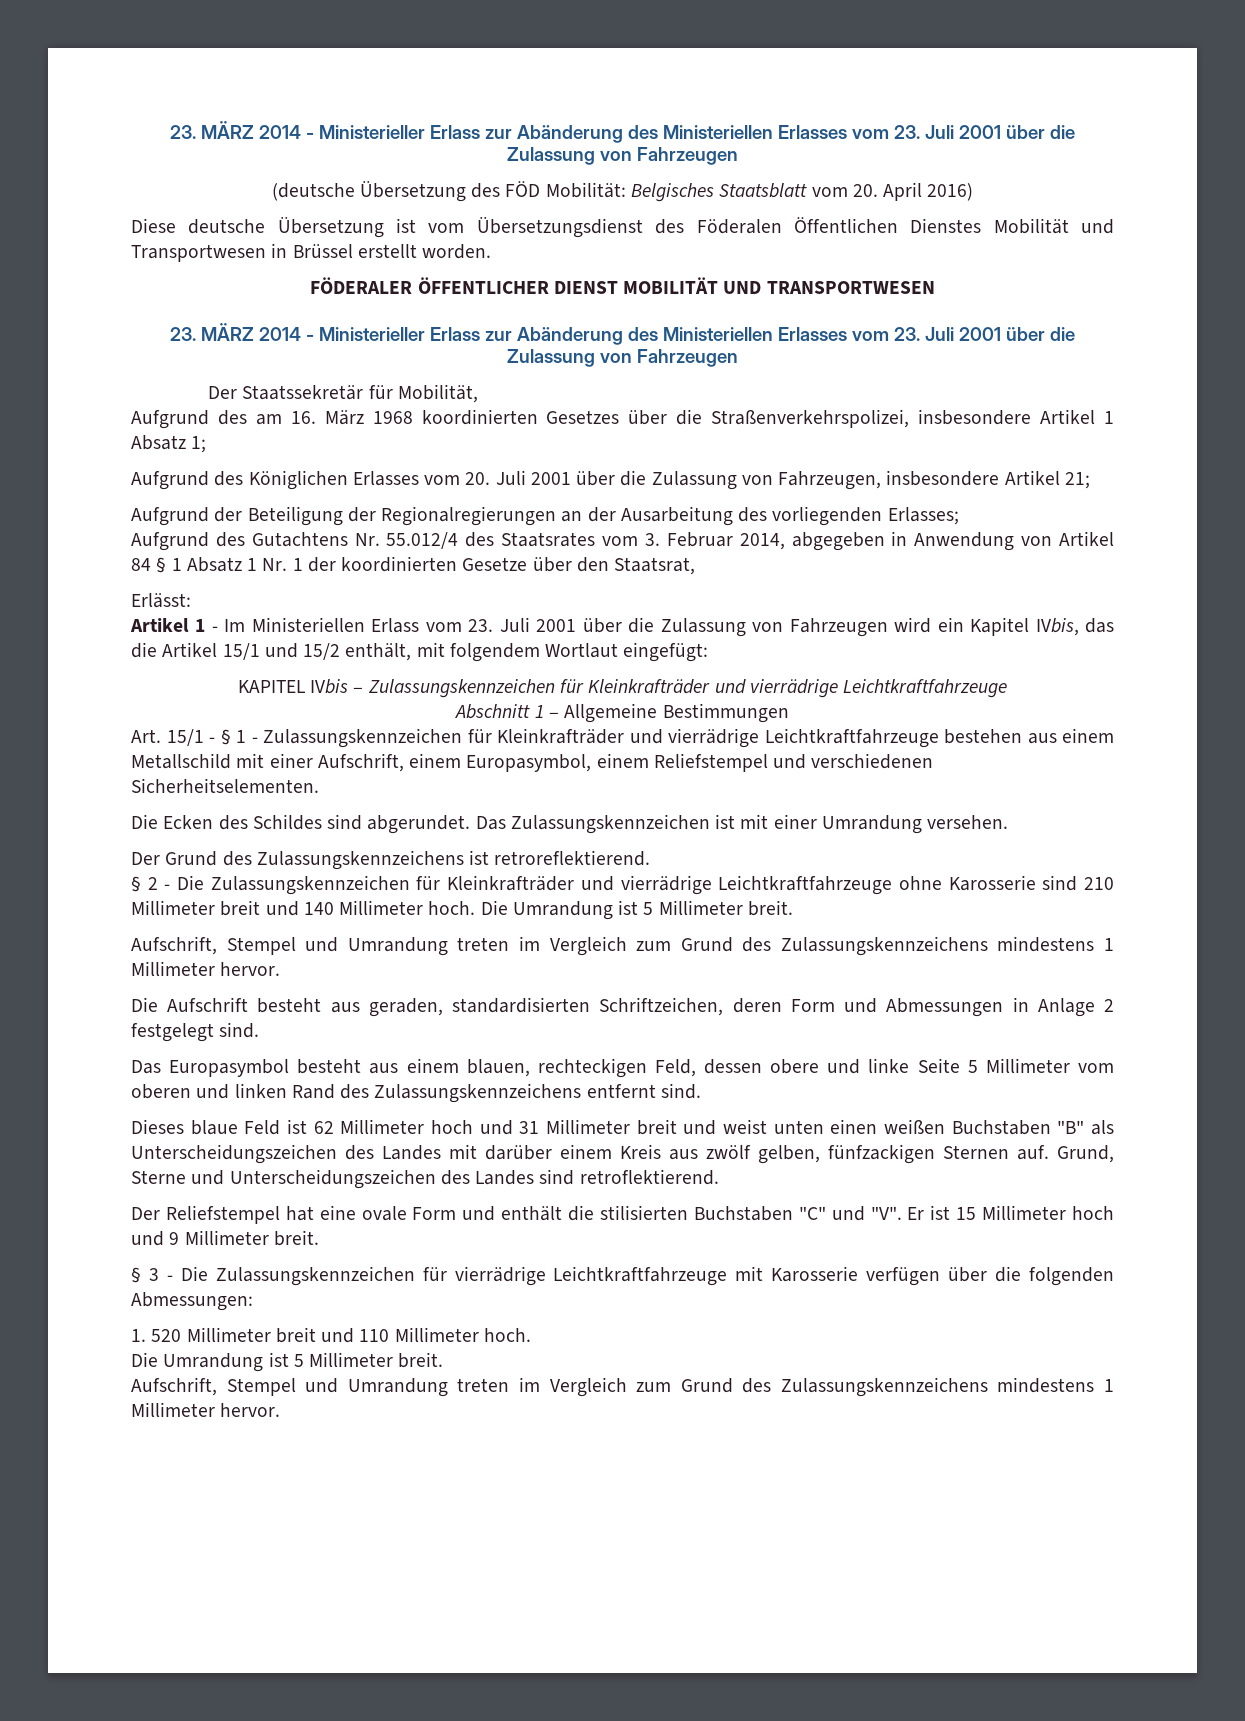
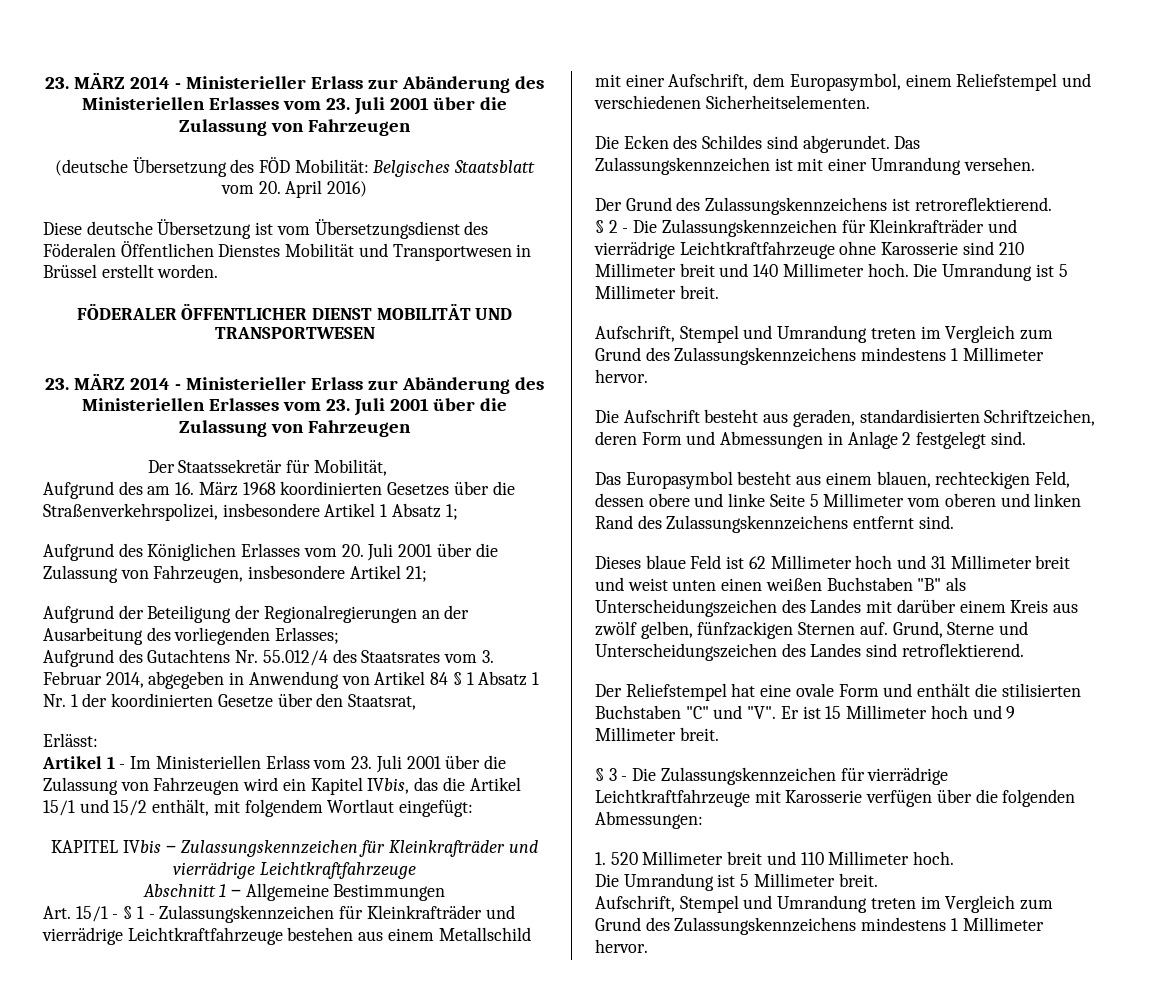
- Art. 15/1 - § 1 - Zulassungskennzeichen für Kleinkrafträder und vierrädrige Leichtkraftfahrzeuge bestehen aus einem Metallschild mit einer Aufschrift, einem Europasymbol, einem Reliefstempel und verschiedenen Sicherheitselementen.
+ Art. 15/1 - § 1 - Zulassungskennzeichen für Kleinkrafträder und vierrädrige Leichtkraftfahrzeuge bestehen aus einem Metallschild mit einer Aufschrift, dem Europasymbol, einem Reliefstempel und verschiedenen Sicherheitselementen.

